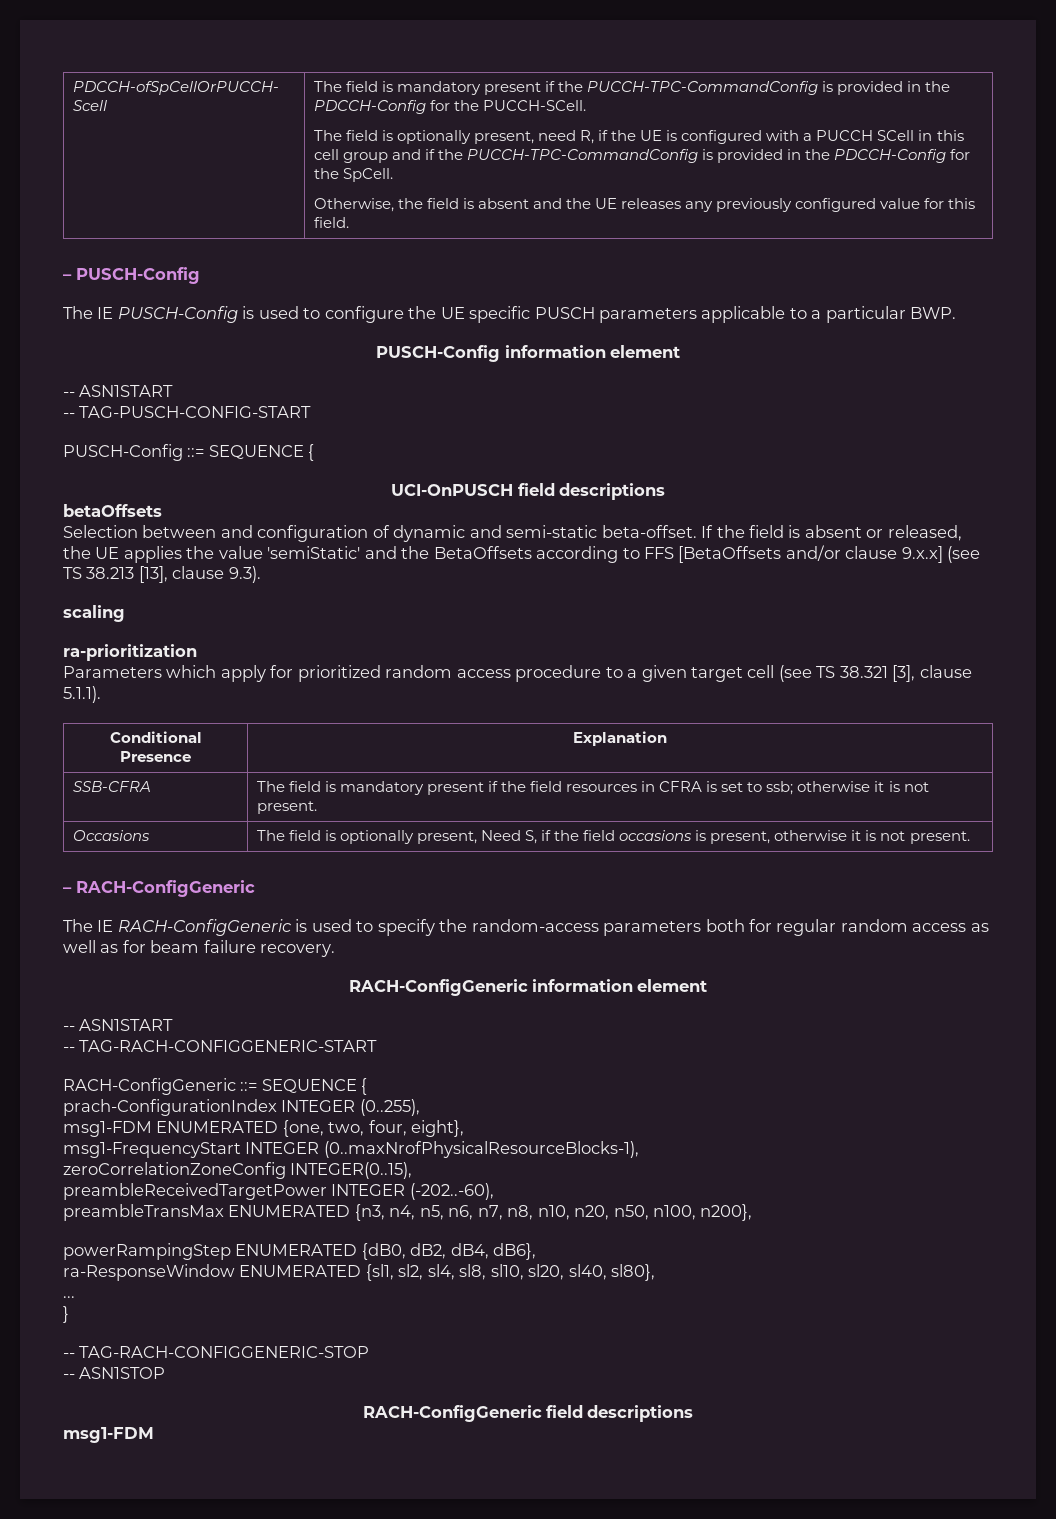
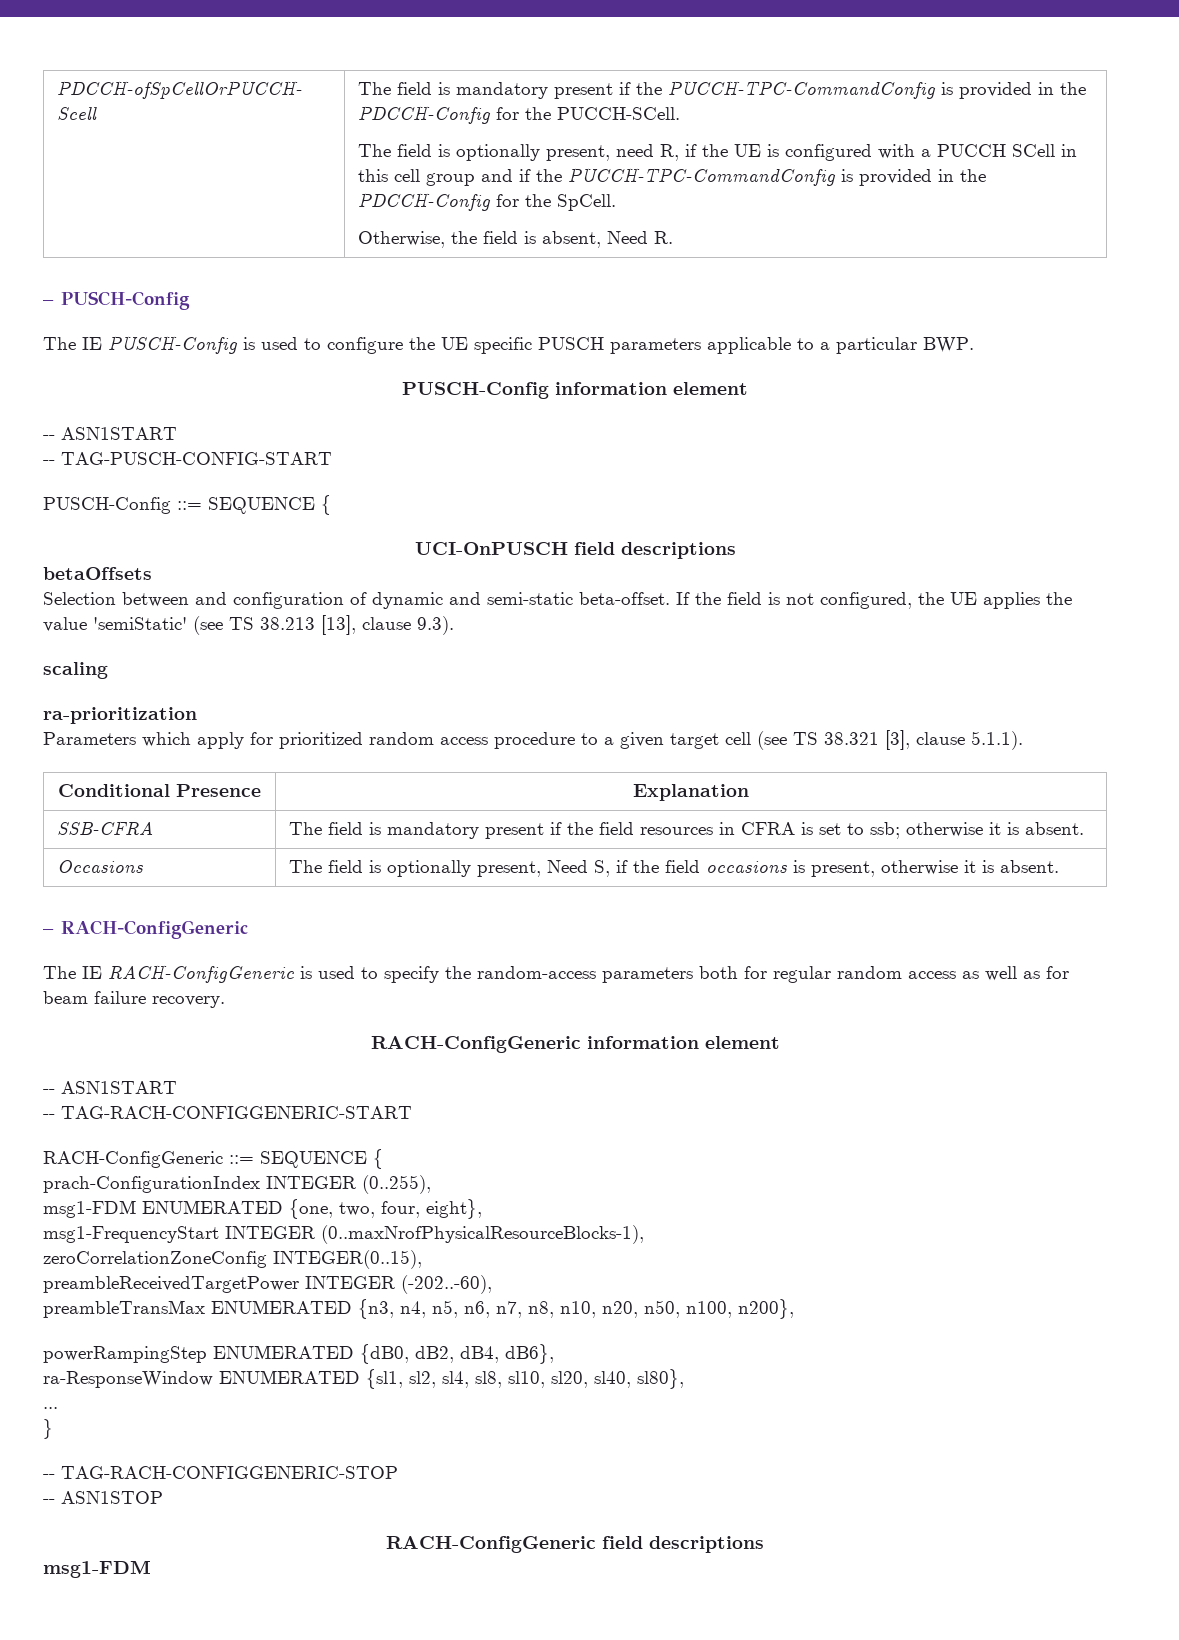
- Otherwise, the field is absent and the UE releases any previously configured value for this field.
+ Otherwise, the field is absent, Need R.
- If the field is absent or released, the UE applies the value 'semiStatic' and the BetaOffsets according to FFS [BetaOffsets and/or clause 9.x.x] (see TS 38.213 [13], clause 9.3).
+ If the field is not configured, the UE applies the value 'semiStatic' (see TS 38.213 [13], clause 9.3).
- SSB-CFRA | The field is mandatory present if the field resources in CFRA is set to ssb; otherwise it is not present.
+ SSB-CFRA | The field is mandatory present if the field resources in CFRA is set to ssb; otherwise it is absent.
- Occasions | The field is optionally present, Need S, if the field occasions is present, otherwise it is not present.
+ Occasions | The field is optionally present, Need S, if the field occasions is present, otherwise it is absent.

